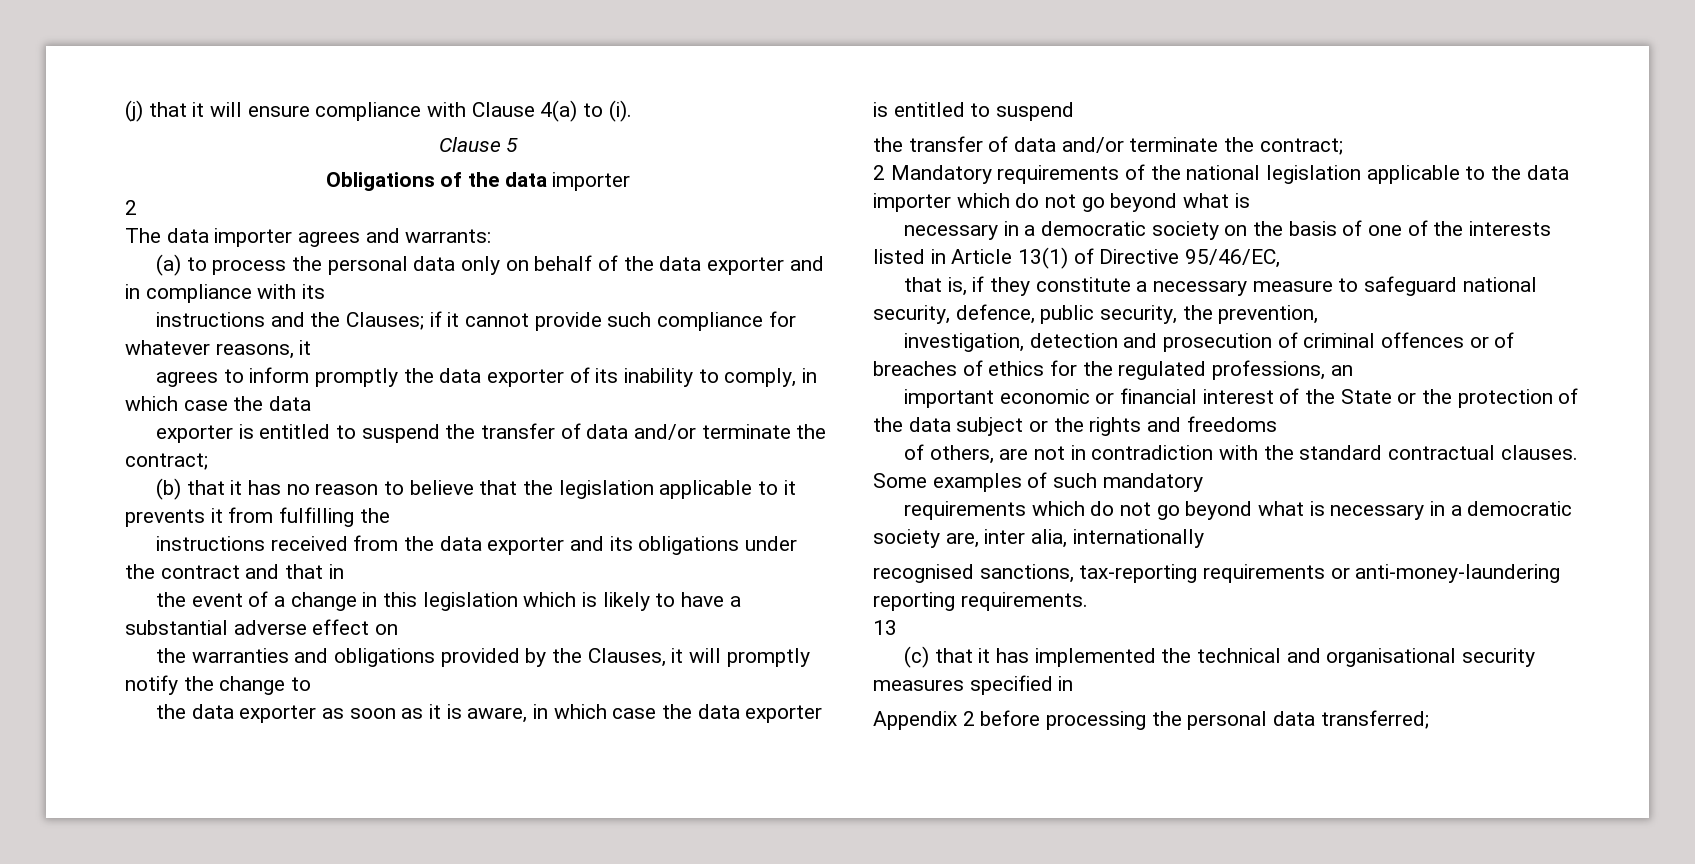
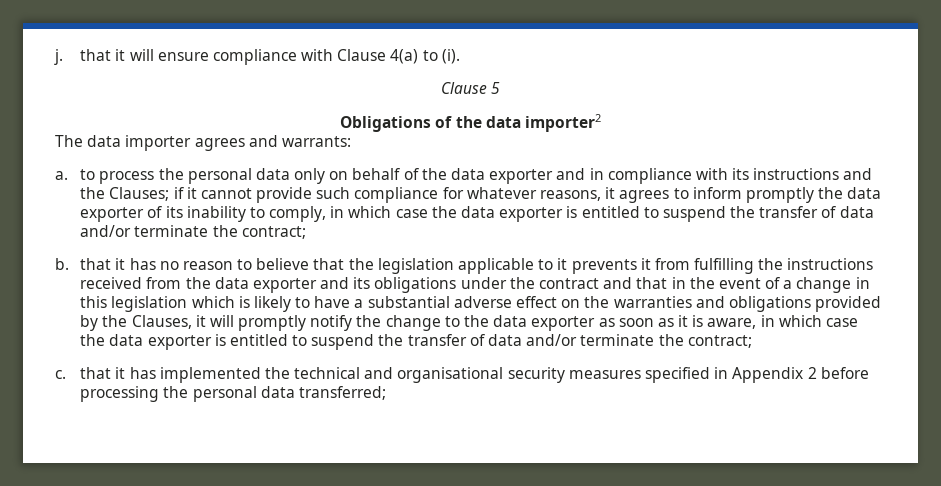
- (j) that it will ensure compliance with Clause 4(a) to (i).
+ j. that it will ensure compliance with Clause 4(a) to (i).
- Obligations of the data importer
- 2
+ Obligations of the data importer2
- (a) to process the personal data only on behalf of the data exporter and in compliance with its
- instructions and the Clauses;
+ a. to process the personal data only on behalf of the data exporter and in compliance with its instructions and the Clauses;
- if it cannot provide such compliance for whatever reasons, it
- agrees to inform promptly the data exporter of its inability to comply, in which case the data
- exporter is entitled to suspend the transfer of data and/or terminate the contract;
+ if it cannot provide such compliance for whatever reasons, it agrees to inform promptly the data exporter of its inability to comply, in which case the data exporter is entitled to suspend the transfer of data and/or terminate the contract;
- (b) that it has no reason to believe that the legislation applicable to it prevents it from fulfilling the
- instructions received from the data exporter and its obligations under the contract and that in
- the event of a change in this legislation which is likely to have a substantial adverse effect on
- the warranties and obligations provided by the Clauses, it will promptly notify the change to
- the data exporter as soon as it is aware, in which case the data exporter is entitled to suspend
- the transfer of data and/or terminate the contract;
- 2 Mandatory requirements of the national legislation applicable to the data importer which do not go beyond what is
- necessary in a democratic society on the basis of one of the interests listed in Article 13(1) of Directive 95/46/EC,
- that is, if they constitute a necessary measure to safeguard national security, defence, public security, the prevention,
- investigation, detection and prosecution of criminal offences or of breaches of ethics for the regulated professions, an
- important economic or financial interest of the State or the protection of the data subject or the rights and freedoms
- of others, are not in contradiction with the standard contractual clauses. Some examples of such mandatory
- requirements which do not go beyond what is necessary in a democratic society are, inter alia, internationally
- recognised sanctions, tax-reporting requirements or anti-money-laundering reporting requirements.
- 13
- (c) that it has implemented the technical and organisational security measures specified in
- Appendix 2 before processing the personal data transferred;
+ b. that it has no reason to believe that the legislation applicable to it prevents it from fulfilling the instructions received from the data exporter and its obligations under the contract and that in the event of a change in this legislation which is likely to have a substantial adverse effect on the warranties and obligations provided by the Clauses, it will promptly notify the change to the data exporter as soon as it is aware, in which case the data exporter is entitled to suspend the transfer of data and/or terminate the contract;
+ c. that it has implemented the technical and organisational security measures specified in Appendix 2 before processing the personal data transferred;

